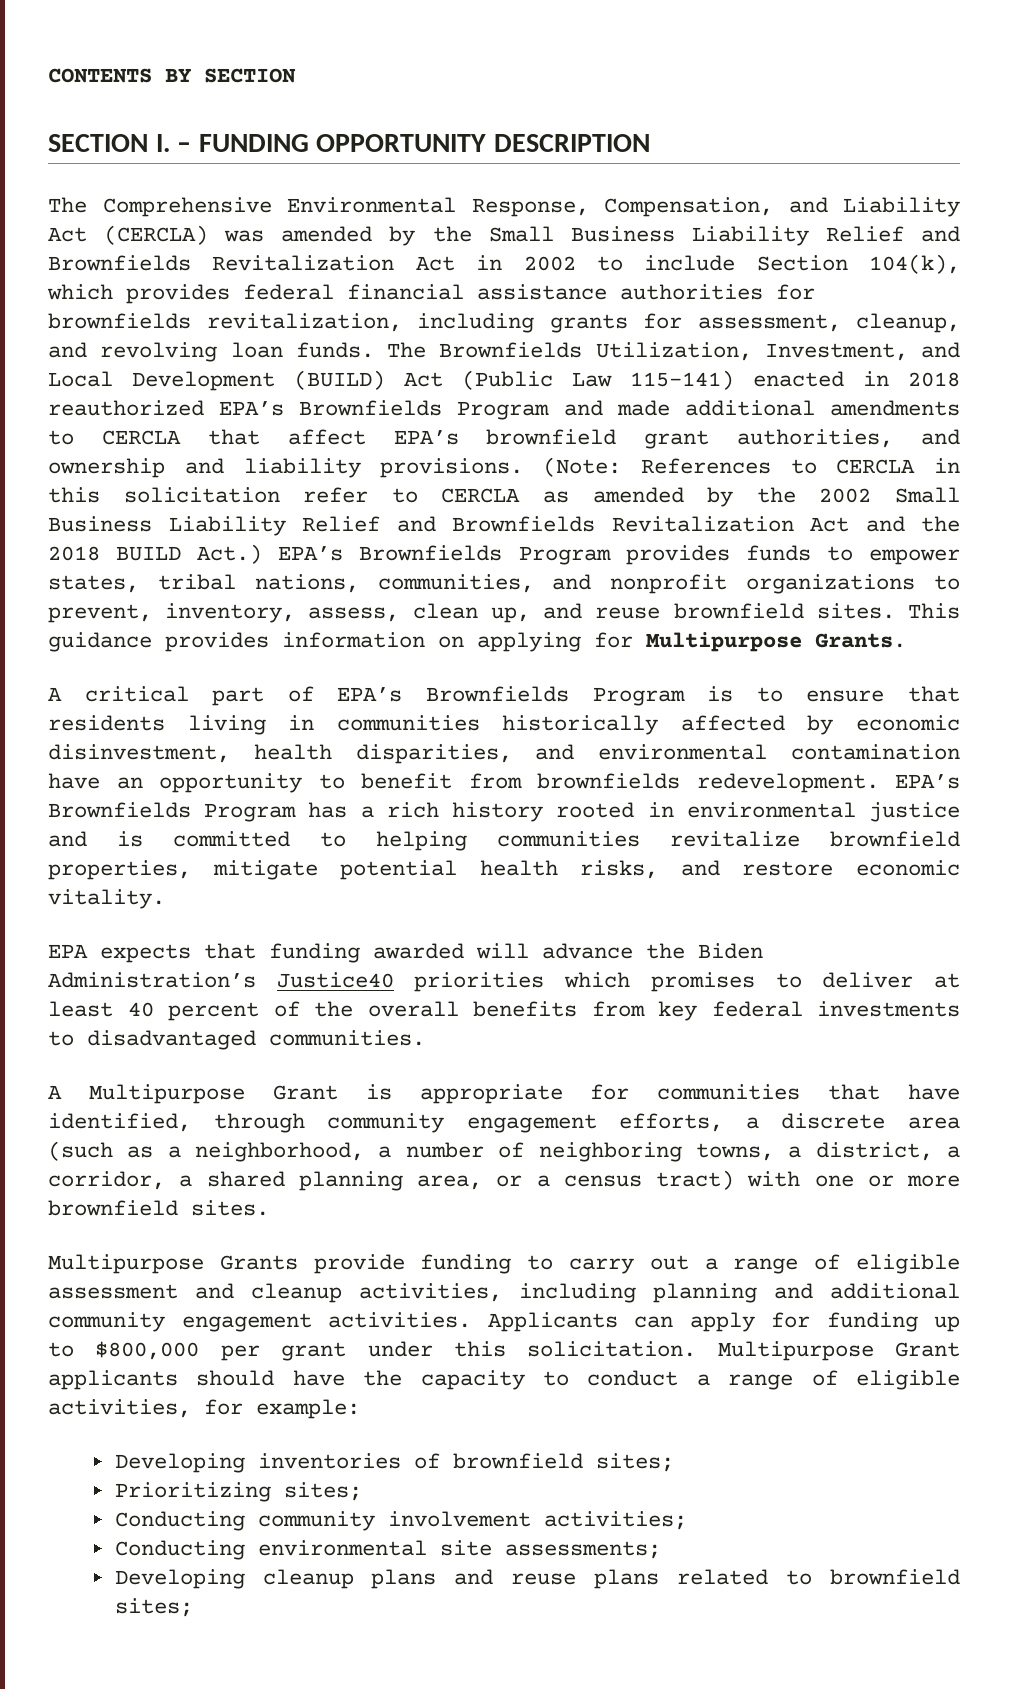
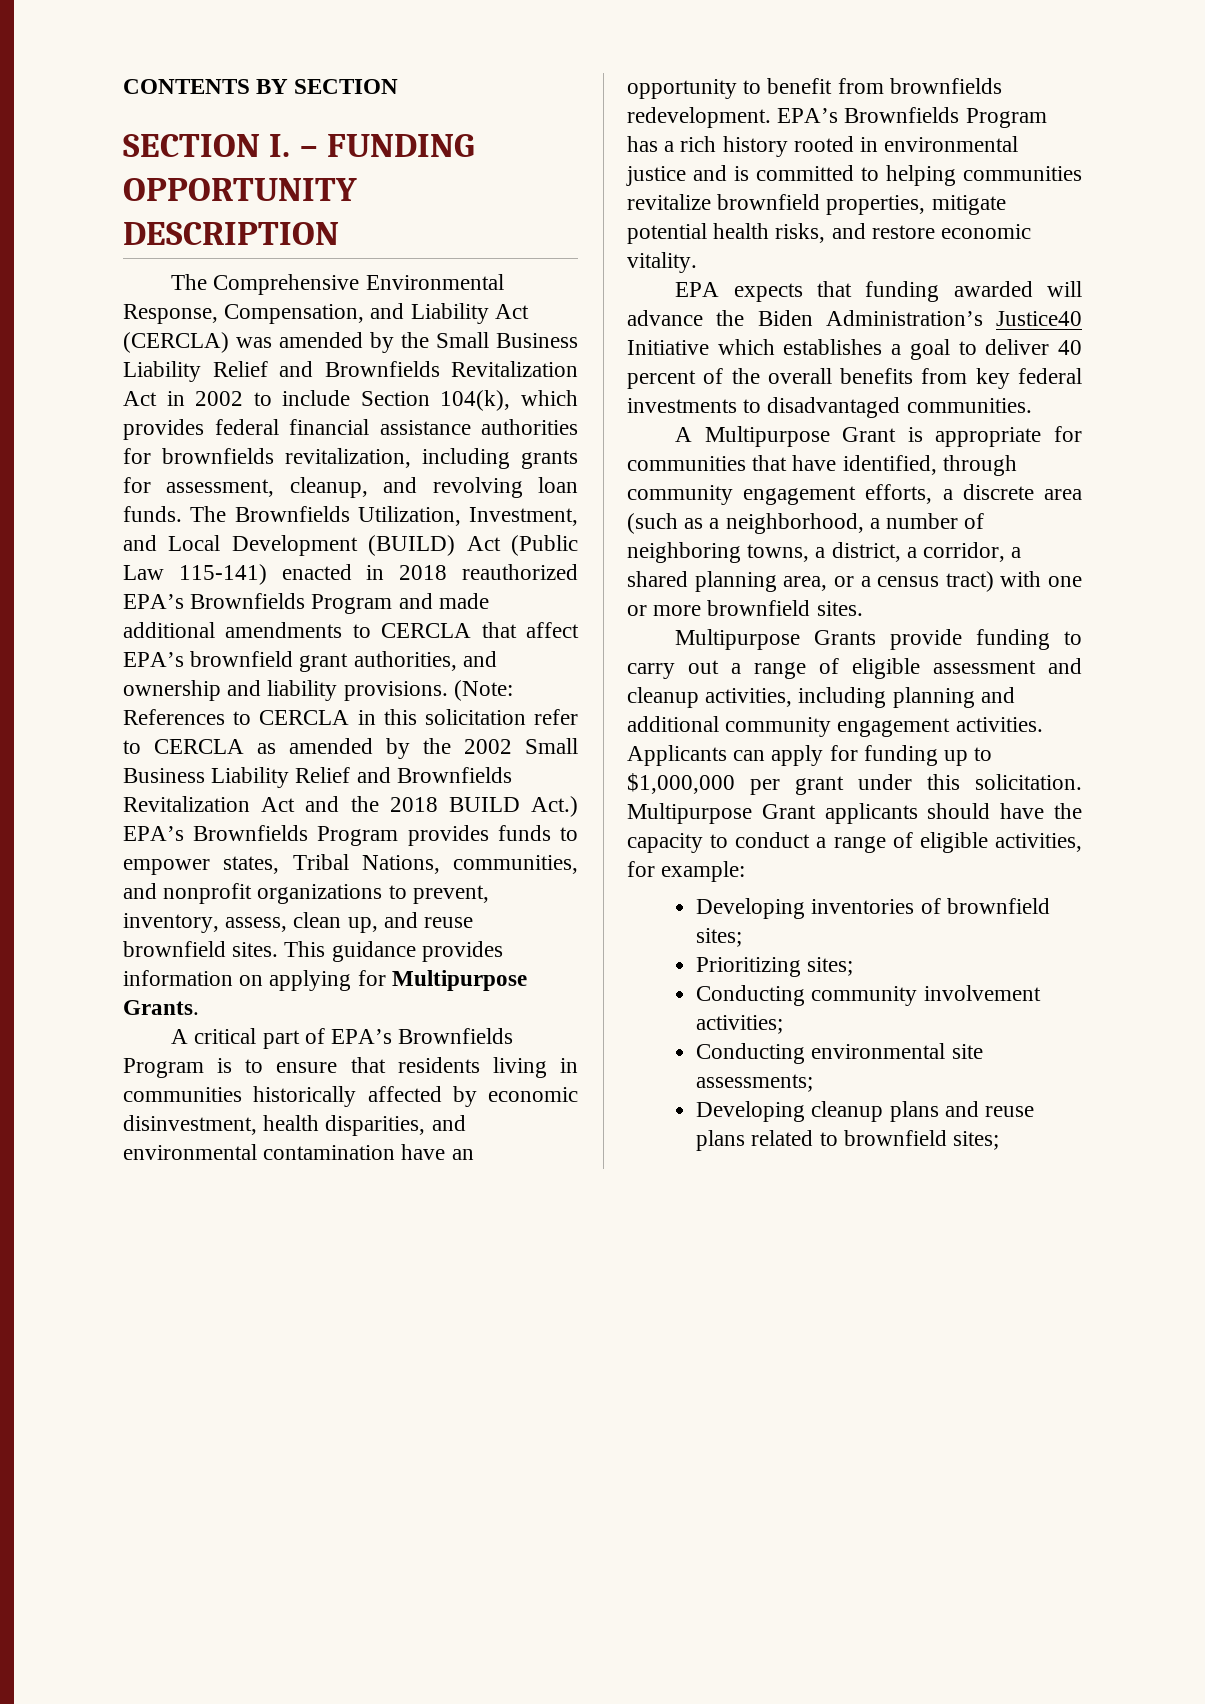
- (Note: References to CERCLA in this solicitation refer to CERCLA as amended by the 2002 Small Business Liability Relief and Brownfields Revitalization Act and the 2018 BUILD Act.) EPA’s Brownfields Program provides funds to empower states, tribal nations, communities, and nonprofit organizations to prevent, inventory, assess, clean up, and reuse brownfield sites.
+ (Note: References to CERCLA in this solicitation refer to CERCLA as amended by the 2002 Small Business Liability Relief and Brownfields Revitalization Act and the 2018 BUILD Act.) EPA’s Brownfields Program provides funds to empower states, Tribal Nations, communities, and nonprofit organizations to prevent, inventory, assess, clean up, and reuse brownfield sites.
- EPA expects that funding awarded will advance the Biden Administration’s Justice40 priorities which promises to deliver at least 40 percent of the overall benefits from key federal investments to disadvantaged communities.
+ EPA expects that funding awarded will advance the Biden Administration’s Justice40 Initiative which establishes a goal to deliver 40 percent of the overall benefits from key federal investments to disadvantaged communities.
- Applicants can apply for funding up to $800,000 per grant under this solicitation.
+ Applicants can apply for funding up to $1,000,000 per grant under this solicitation.

